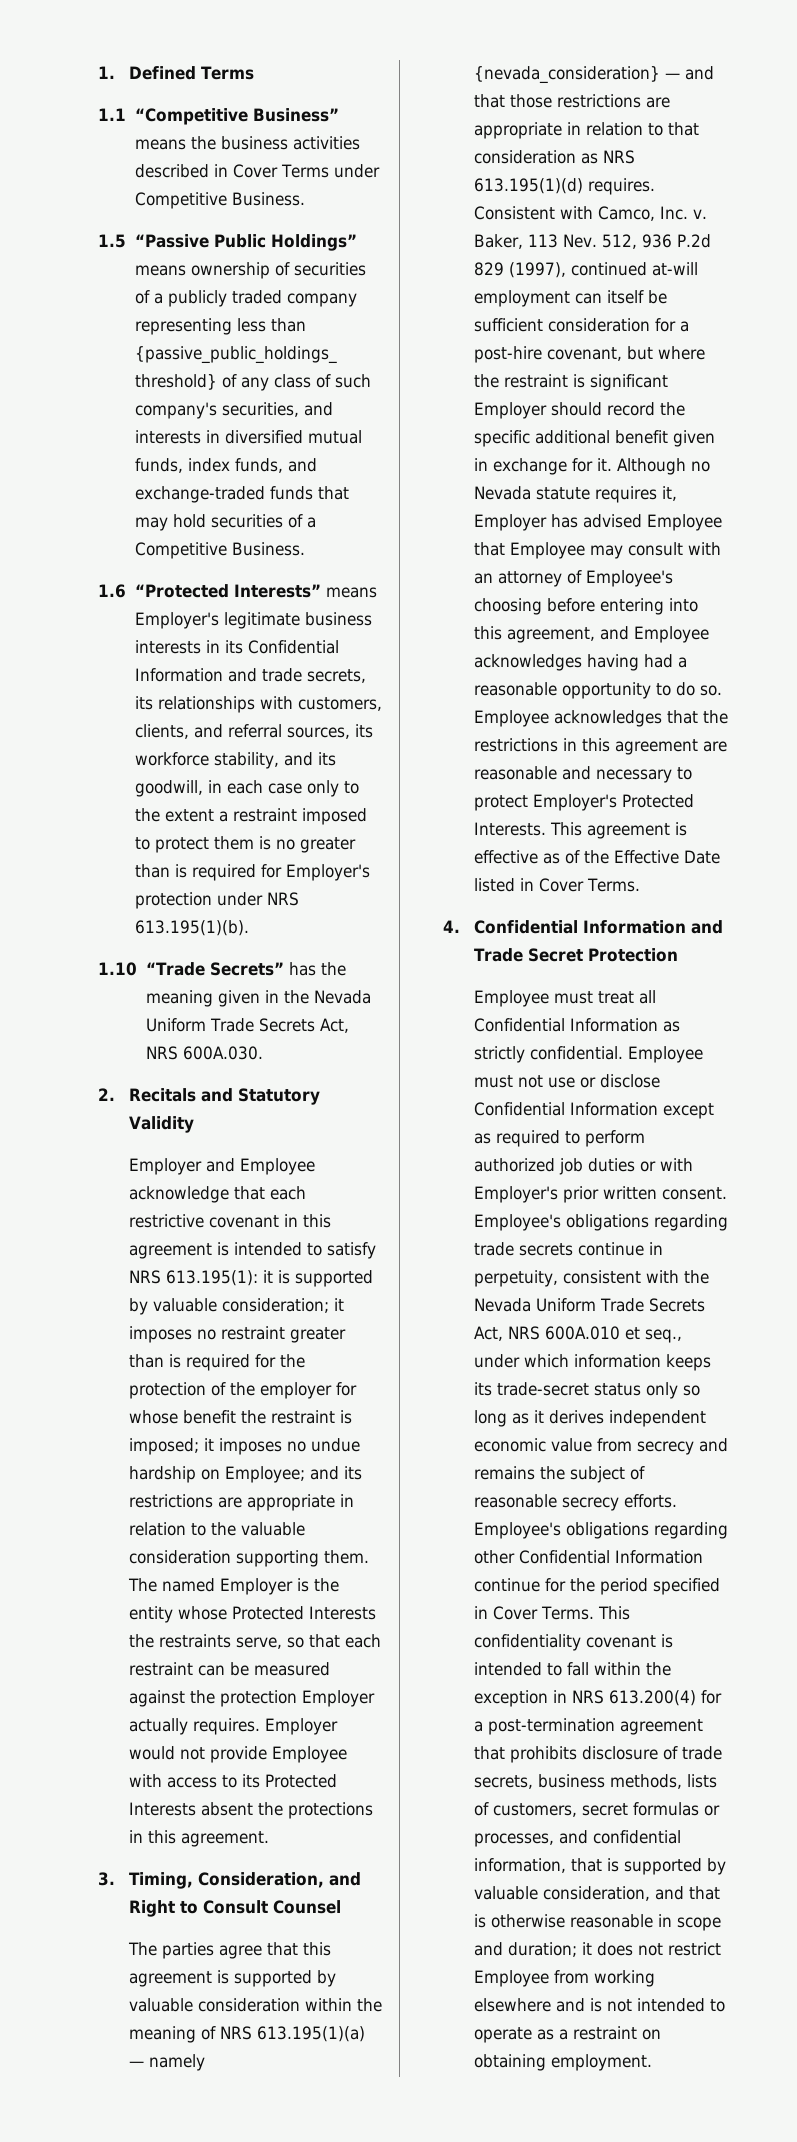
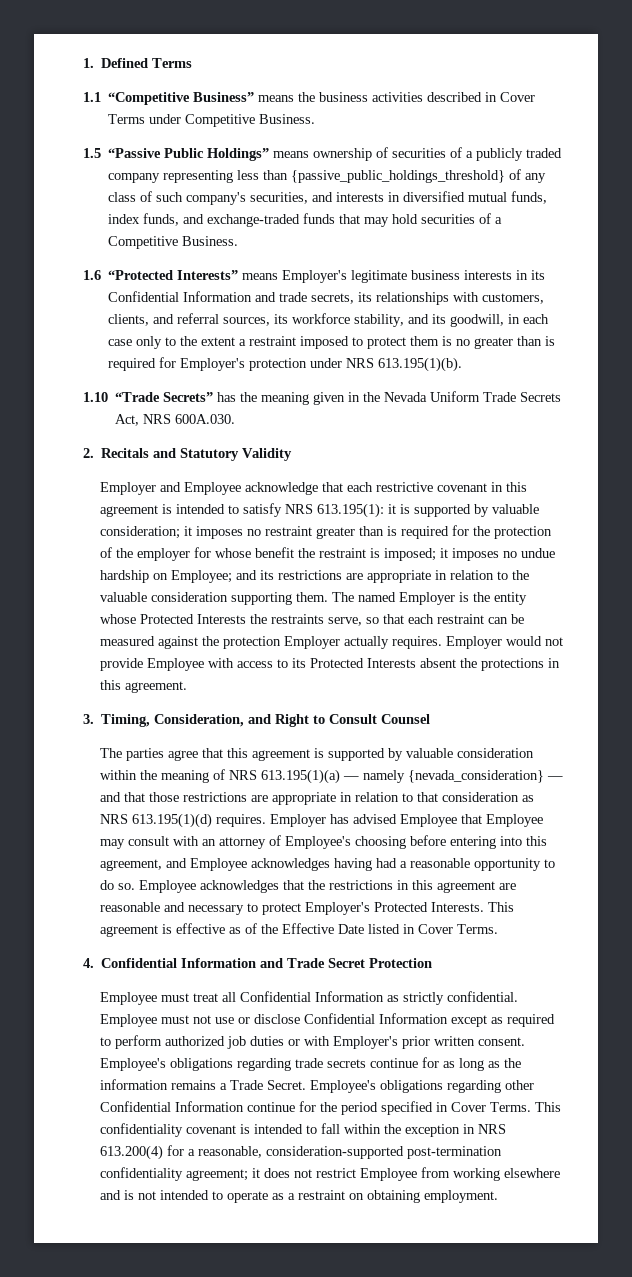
- Consistent with Camco, Inc. v. Baker, 113 Nev. 512, 936 P.2d 829 (1997), continued at-will employment can itself be sufficient consideration for a post-hire covenant, but where the restraint is significant Employer should record the specific additional benefit given in exchange for it. Although no Nevada statute requires it, Employer has advised Employee that Employee may consult with an attorney of Employee's choosing before entering into this agreement, and Employee acknowledges having had a reasonable opportunity to do so.
+ Employer has advised Employee that Employee may consult with an attorney of Employee's choosing before entering into this agreement, and Employee acknowledges having had a reasonable opportunity to do so.
- Employee's obligations regarding trade secrets continue in perpetuity, consistent with the Nevada Uniform Trade Secrets Act, NRS 600A.010 et seq., under which information keeps its trade-secret status only so long as it derives independent economic value from secrecy and remains the subject of reasonable secrecy efforts.
+ Employee's obligations regarding trade secrets continue for as long as the information remains a Trade Secret.
- This confidentiality covenant is intended to fall within the exception in NRS 613.200(4) for a post-termination agreement that prohibits disclosure of trade secrets, business methods, lists of customers, secret formulas or processes, and confidential information, that is supported by valuable consideration, and that is otherwise reasonable in scope and duration; it does not restrict Employee from working elsewhere and is not intended to operate as a restraint on obtaining employment.
+ This confidentiality covenant is intended to fall within the exception in NRS 613.200(4) for a reasonable, consideration-supported post-termination confidentiality agreement; it does not restrict Employee from working elsewhere and is not intended to operate as a restraint on obtaining employment.

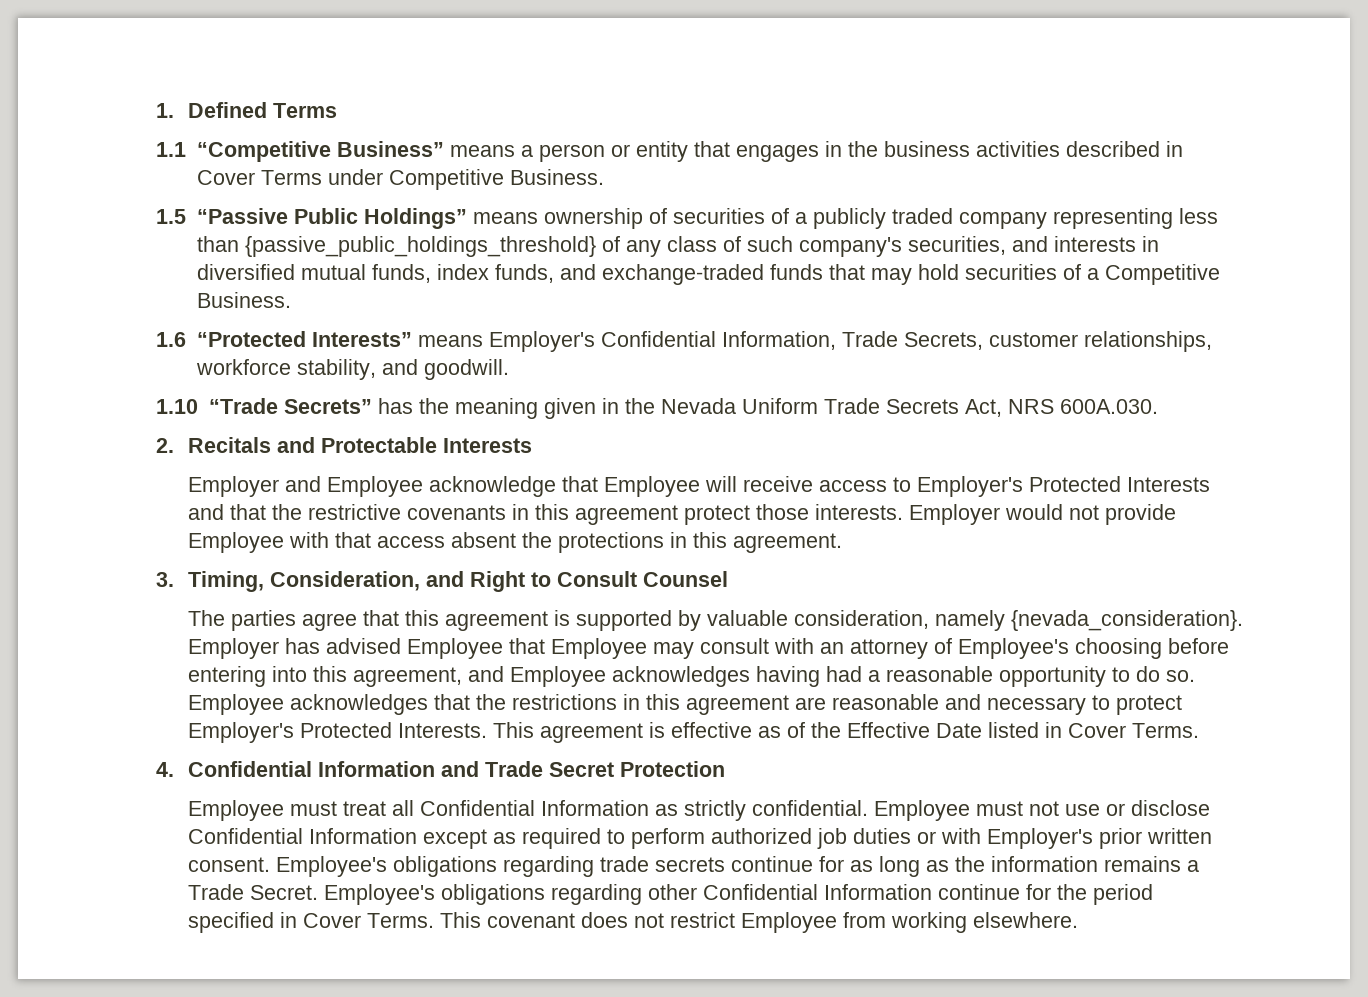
- 1.1 “Competitive Business” means the business activities described in Cover Terms under Competitive Business.
+ 1.1 “Competitive Business” means a person or entity that engages in the business activities described in Cover Terms under Competitive Business.
- 1.6 “Protected Interests” means Employer's legitimate business interests in its Confidential Information and trade secrets, its relationships with customers, clients, and referral sources, its workforce stability, and its goodwill, in each case only to the extent a restraint imposed to protect them is no greater than is required for Employer's protection under NRS 613.195(1)(b).
+ 1.6 “Protected Interests” means Employer's Confidential Information, Trade Secrets, customer relationships, workforce stability, and goodwill.
- 2. Recitals and Statutory Validity
+ 2. Recitals and Protectable Interests
- Employer and Employee acknowledge that each restrictive covenant in this agreement is intended to satisfy NRS 613.195(1): it is supported by valuable consideration; it imposes no restraint greater than is required for the protection of the employer for whose benefit the restraint is imposed; it imposes no undue hardship on Employee; and its restrictions are appropriate in relation to the valuable consideration supporting them. The named Employer is the entity whose Protected Interests the restraints serve, so that each restraint can be measured against the protection Employer actually requires.
+ Employer and Employee acknowledge that Employee will receive access to Employer's Protected Interests and that the restrictive covenants in this agreement protect those interests.
- Employer would not provide Employee with access to its Protected Interests absent the protections in this agreement.
+ Employer would not provide Employee with that access absent the protections in this agreement.
- The parties agree that this agreement is supported by valuable consideration within the meaning of NRS 613.195(1)(a) — namely {nevada_consideration} — and that those restrictions are appropriate in relation to that consideration as NRS 613.195(1)(d) requires.
+ The parties agree that this agreement is supported by valuable consideration, namely {nevada_consideration}.
- This confidentiality covenant is intended to fall within the exception in NRS 613.200(4) for a reasonable, consideration-supported post-termination confidentiality agreement; it does not restrict Employee from working elsewhere and is not intended to operate as a restraint on obtaining employment.
+ This covenant does not restrict Employee from working elsewhere.

